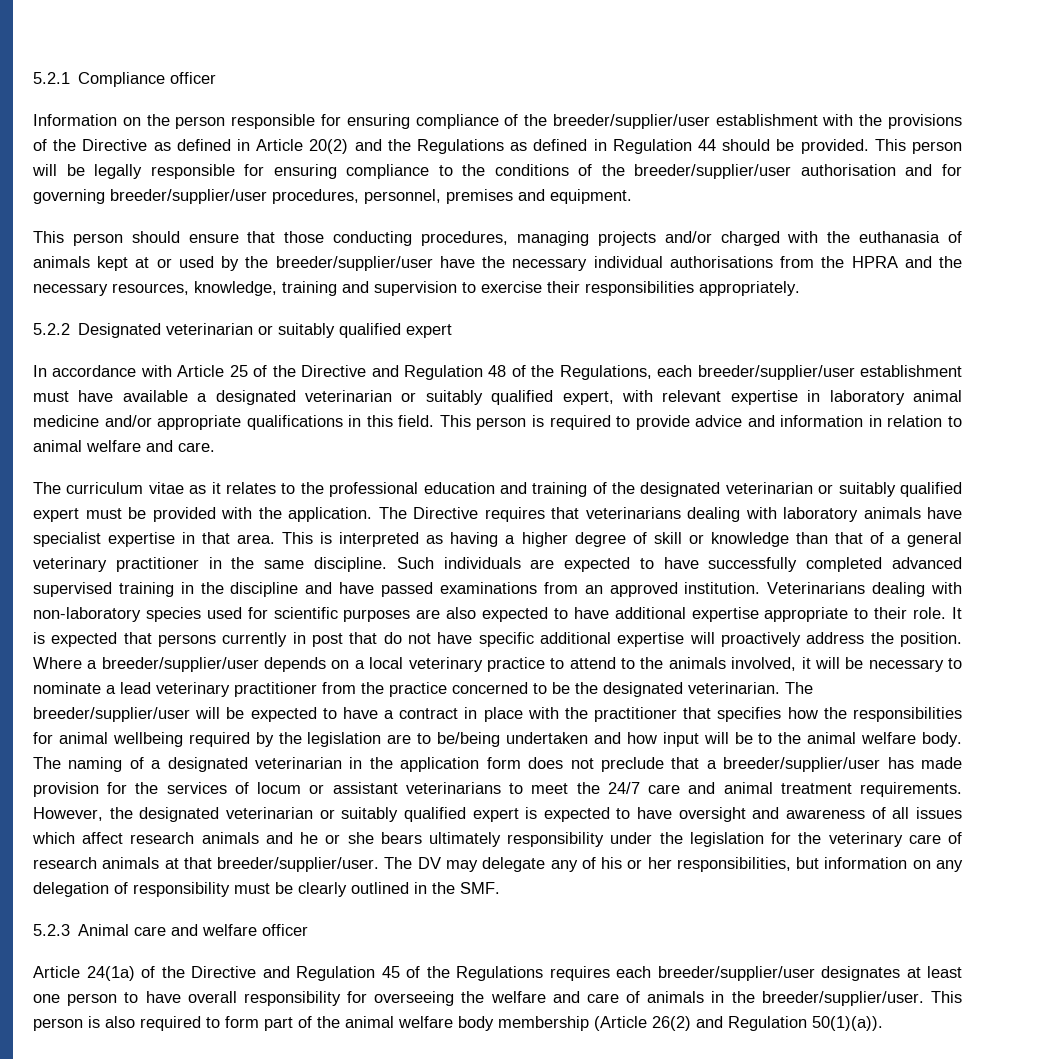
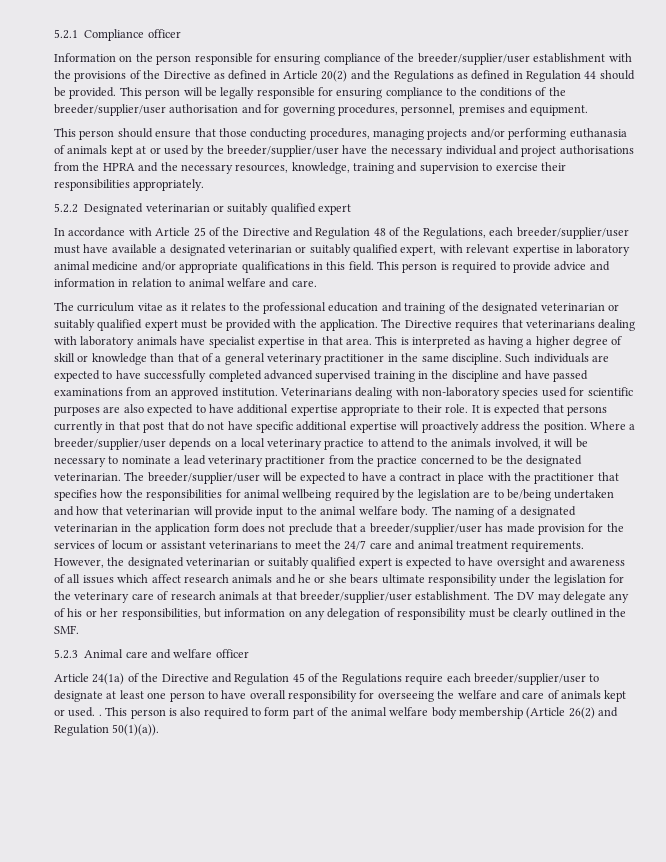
- This person will be legally responsible for ensuring compliance to the conditions of the breeder/supplier/user authorisation and for governing breeder/supplier/user procedures, personnel, premises and equipment.
+ This person will be legally responsible for ensuring compliance to the conditions of the breeder/supplier/user authorisation and for governing procedures, personnel, premises and equipment.
- This person should ensure that those conducting procedures, managing projects and/or charged with the euthanasia of animals kept at or used by the breeder/supplier/user have the necessary individual authorisations from the HPRA and the necessary resources, knowledge, training and supervision to exercise their responsibilities appropriately.
+ This person should ensure that those conducting procedures, managing projects and/or performing euthanasia of animals kept at or used by the breeder/supplier/user have the necessary individual and project authorisations from the HPRA and the necessary resources, knowledge, training and supervision to exercise their responsibilities appropriately.
- In accordance with Article 25 of the Directive and Regulation 48 of the Regulations, each breeder/supplier/user establishment must have available a designated veterinarian or suitably qualified expert, with relevant expertise in laboratory animal medicine and/or appropriate qualifications in this field.
+ In accordance with Article 25 of the Directive and Regulation 48 of the Regulations, each breeder/supplier/user must have available a designated veterinarian or suitably qualified expert, with relevant expertise in laboratory animal medicine and/or appropriate qualifications in this field.
- It is expected that persons currently in post that do not have specific additional expertise will proactively address the position.
+ It is expected that persons currently in that post that do not have specific additional expertise will proactively address the position.
- The breeder/supplier/user will be expected to have a contract in place with the practitioner that specifies how the responsibilities for animal wellbeing required by the legislation are to be/being undertaken and how input will be to the animal welfare body.
+ The breeder/supplier/user will be expected to have a contract in place with the practitioner that specifies how the responsibilities for animal wellbeing required by the legislation are to be/being undertaken and how that veterinarian will provide input to the animal welfare body.
- However, the designated veterinarian or suitably qualified expert is expected to have oversight and awareness of all issues which affect research animals and he or she bears ultimately responsibility under the legislation for the veterinary care of research animals at that breeder/supplier/user.
+ However, the designated veterinarian or suitably qualified expert is expected to have oversight and awareness of all issues which affect research animals and he or she bears ultimate responsibility under the legislation for the veterinary care of research animals at that breeder/supplier/user establishment.
- Article 24(1a) of the Directive and Regulation 45 of the Regulations requires each breeder/supplier/user designates at least one person to have overall responsibility for overseeing the welfare and care of animals in the breeder/supplier/user.
+ Article 24(1a) of the Directive and Regulation 45 of the Regulations require each breeder/supplier/user to designate at least one person to have overall responsibility for overseeing the welfare and care of animals kept or used. .

